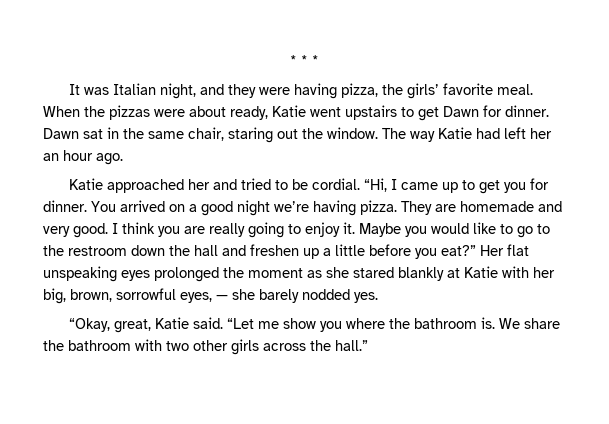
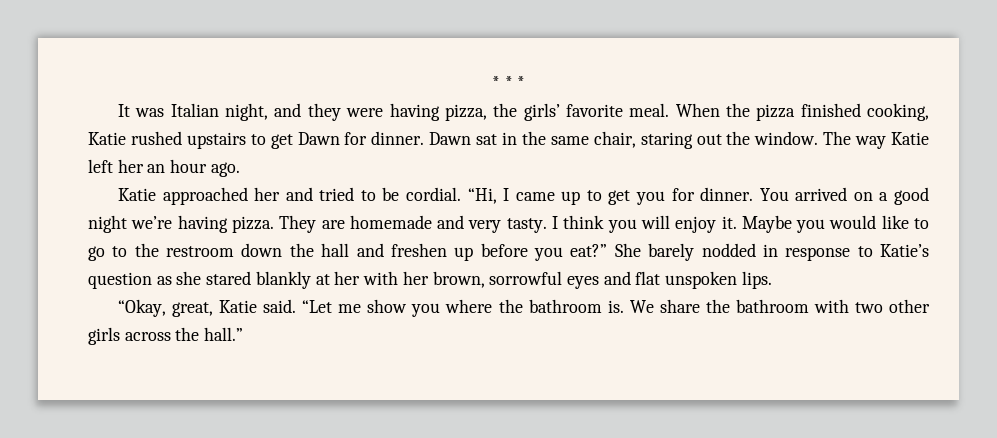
- When the pizzas were about ready, Katie went upstairs to get Dawn for dinner.
+ When the pizza finished cooking, Katie rushed upstairs to get Dawn for dinner.
- The way Katie had left her an hour ago.
+ The way Katie left her an hour ago.
- They are homemade and very good.
+ They are homemade and very tasty.
- I think you are really going to enjoy it.
+ I think you will enjoy it.
- Maybe you would like to go to the restroom down the hall and freshen up a little before you eat?”
+ Maybe you would like to go to the restroom down the hall and freshen up before you eat?”
- Her flat unspeaking eyes prolonged the moment as she stared blankly at Katie with her big, brown, sorrowful eyes, — she barely nodded yes.
+ She barely nodded in response to Katie’s question as she stared blankly at her with her brown, sorrowful eyes and flat unspoken lips.

